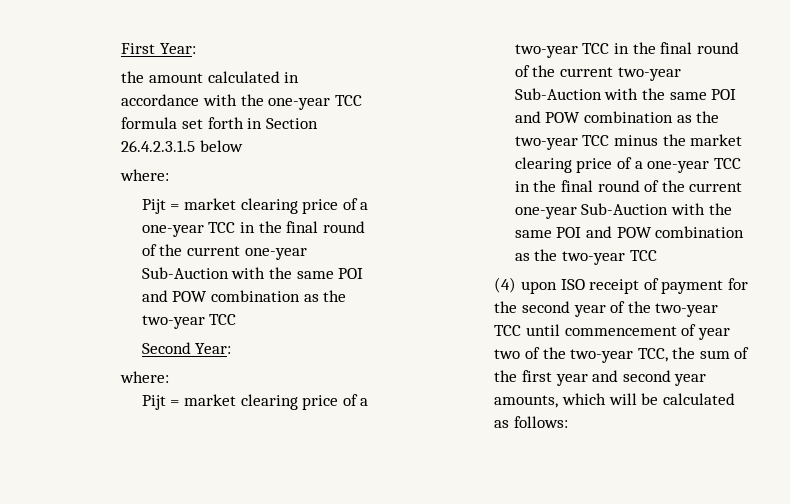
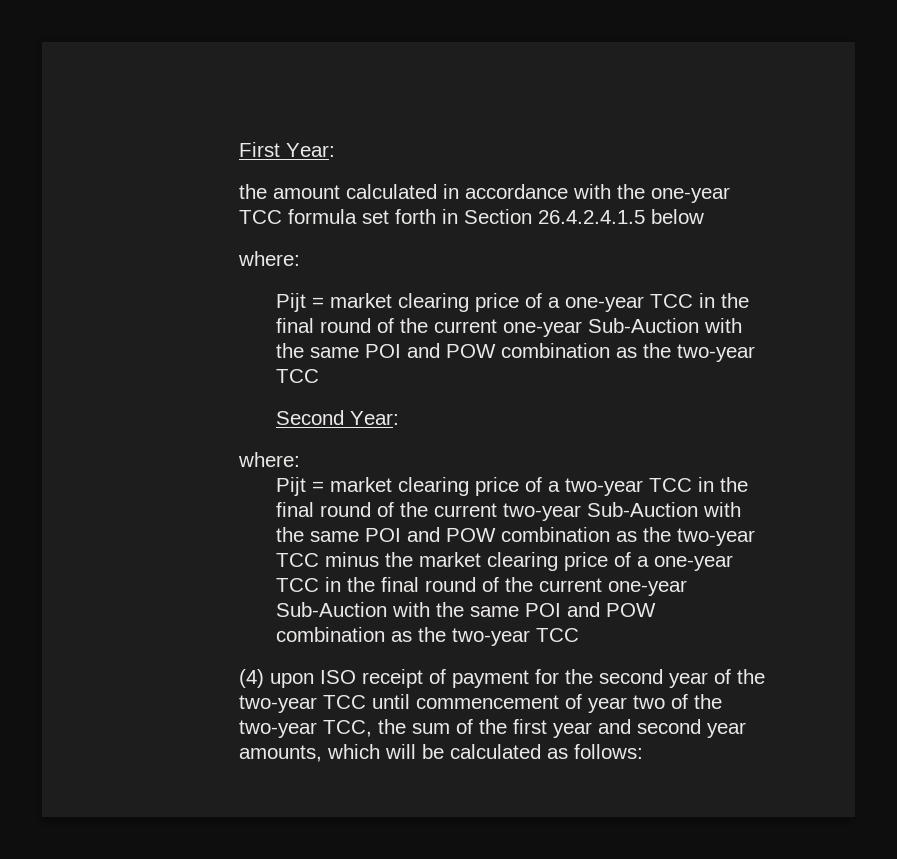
- the amount calculated in accordance with the one-year TCC formula set forth in Section 26.4.2.3.1.5 below
+ the amount calculated in accordance with the one-year TCC formula set forth in Section 26.4.2.4.1.5 below

